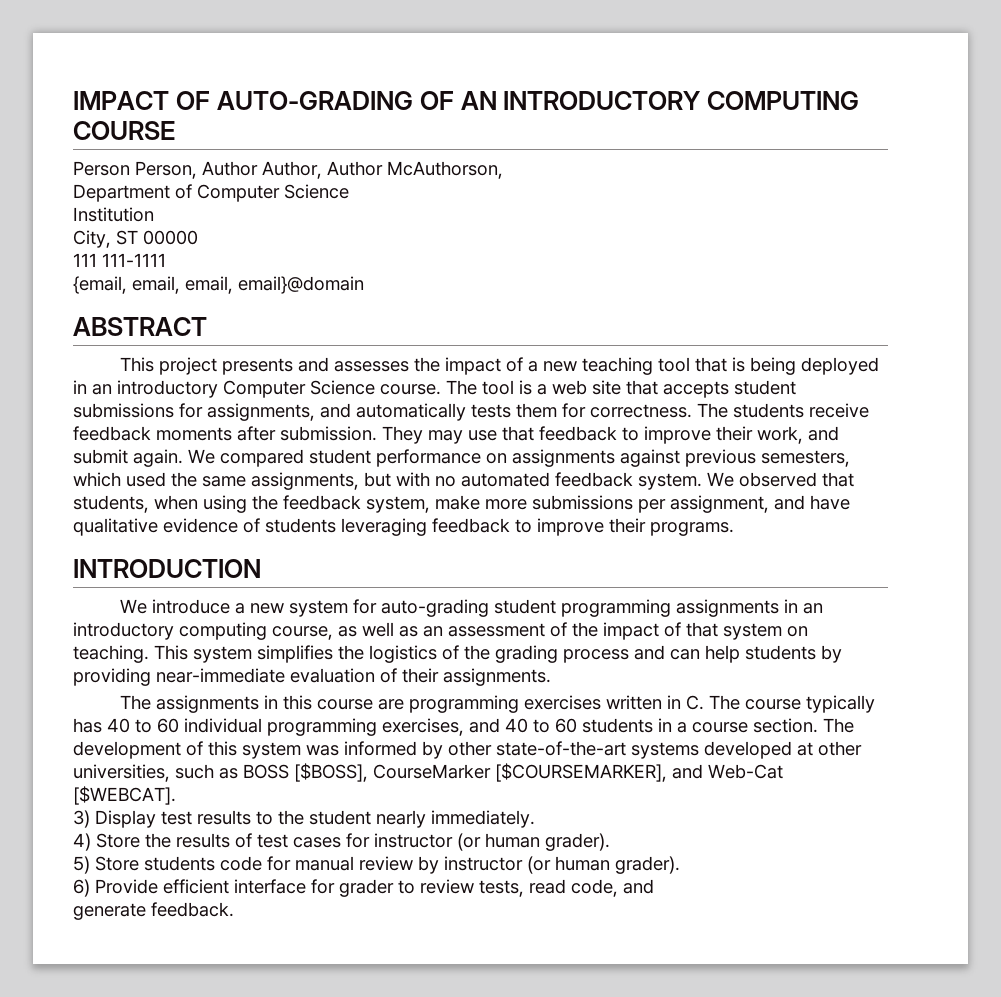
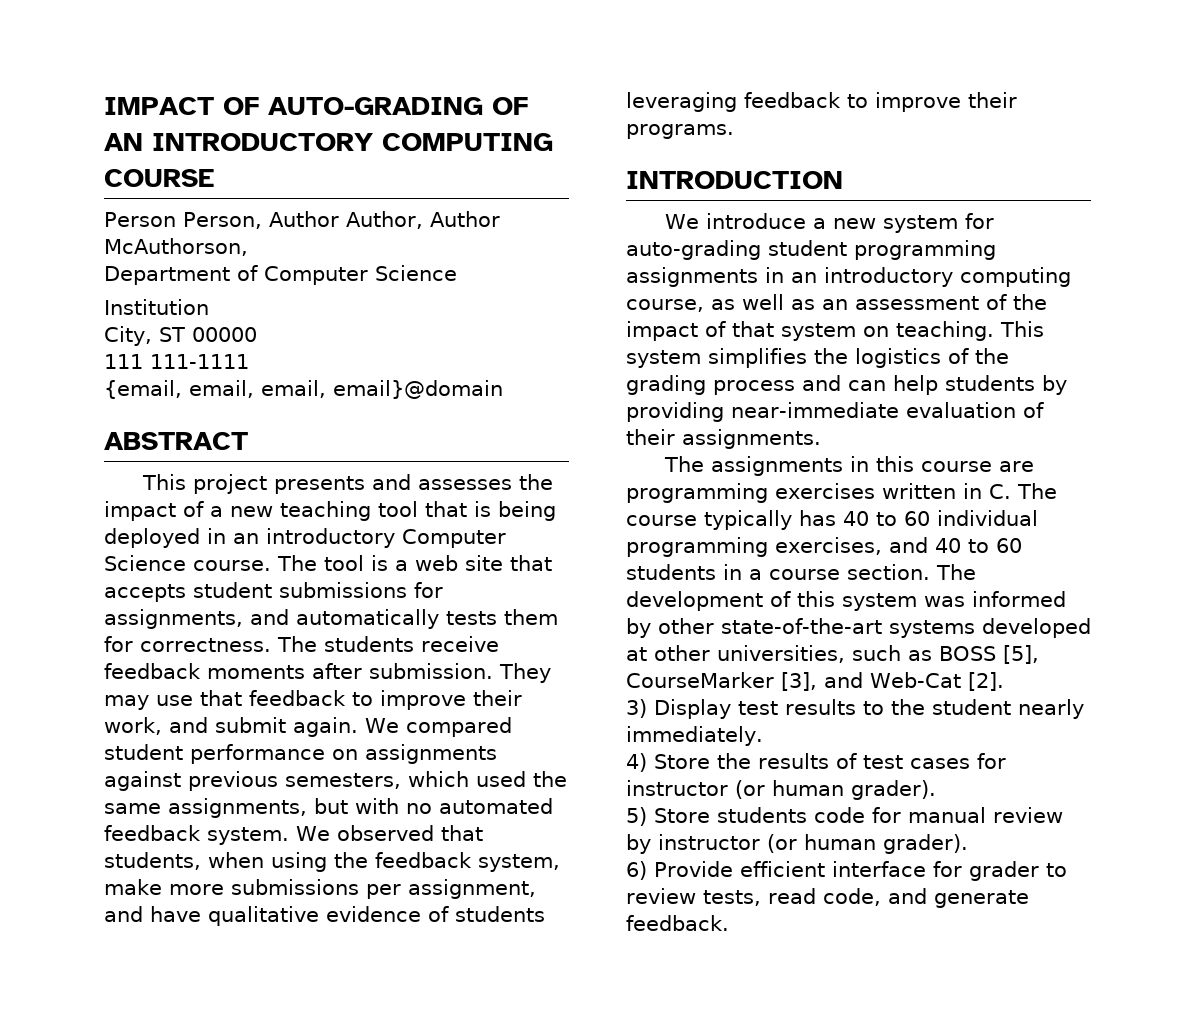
- The development of this system was informed by other state-of-the-art systems developed at other universities, such as BOSS [$BOSS], CourseMarker [$COURSEMARKER], and Web-Cat [$WEBCAT].
+ The development of this system was informed by other state-of-the-art systems developed at other universities, such as BOSS [5], CourseMarker [3], and Web-Cat [2].
- 6) Provide efficient interface for grader to review tests, read code, and
- generate feedback.
+ 6) Provide efficient interface for grader to review tests, read code, and generate feedback.

